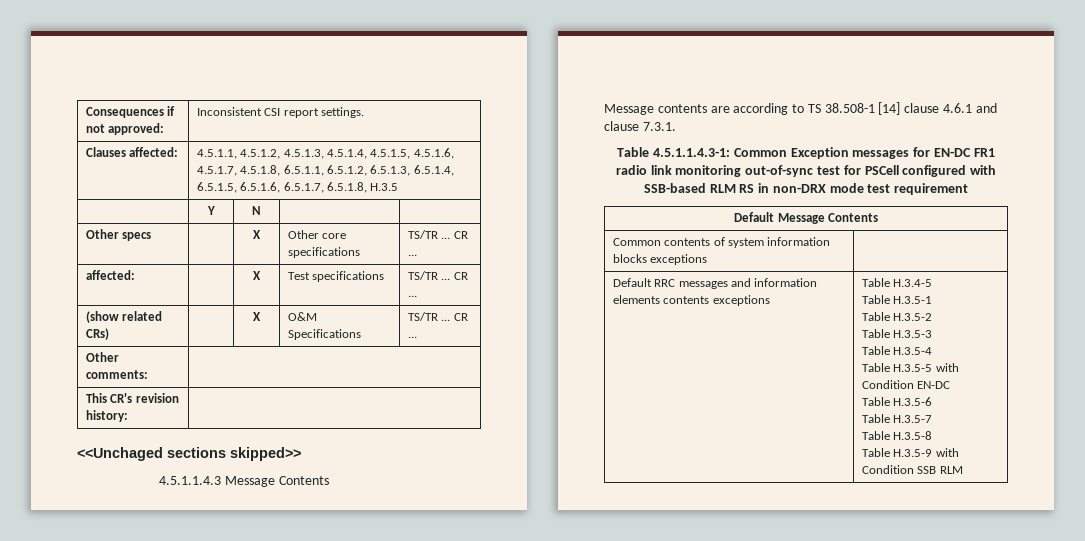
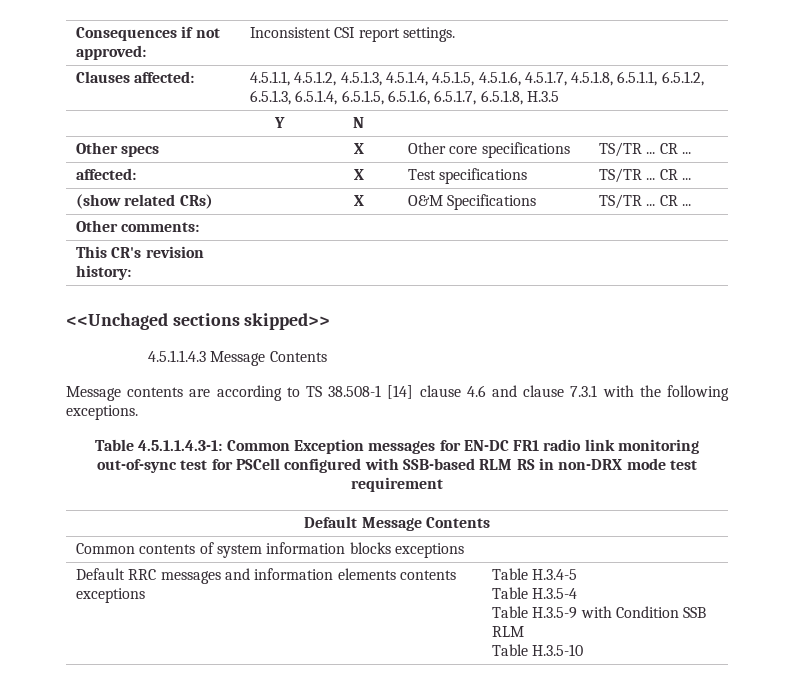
- Message contents are according to TS 38.508-1 [14] clause 4.6.1 and clause 7.3.1.
+ Message contents are according to TS 38.508-1 [14] clause 4.6 and clause 7.3.1 with the following exceptions.
  Default RRC messages and information elements contents exceptions | Table H.3.4-5
- Table H.3.5-1
- Table H.3.5-2
- Table H.3.5-3
  Table H.3.5-4
- Table H.3.5-5 with Condition EN-DC
- Table H.3.5-6
- Table H.3.5-7
- Table H.3.5-8
  Table H.3.5-9 with Condition SSB RLM
+ Table H.3.5-10

